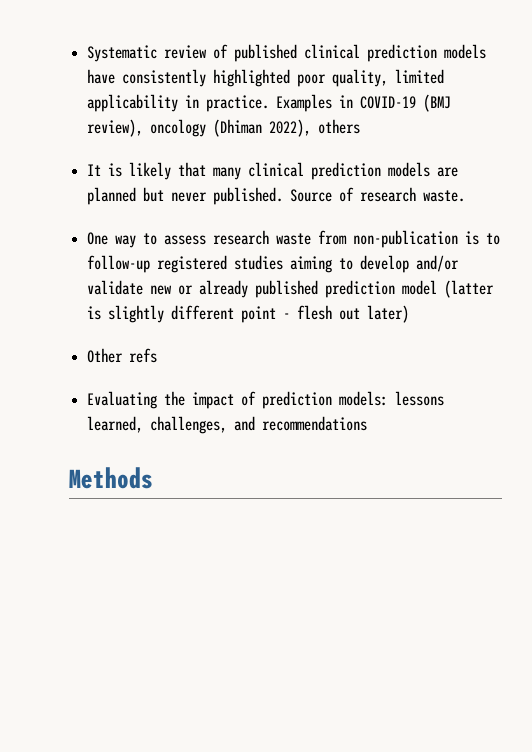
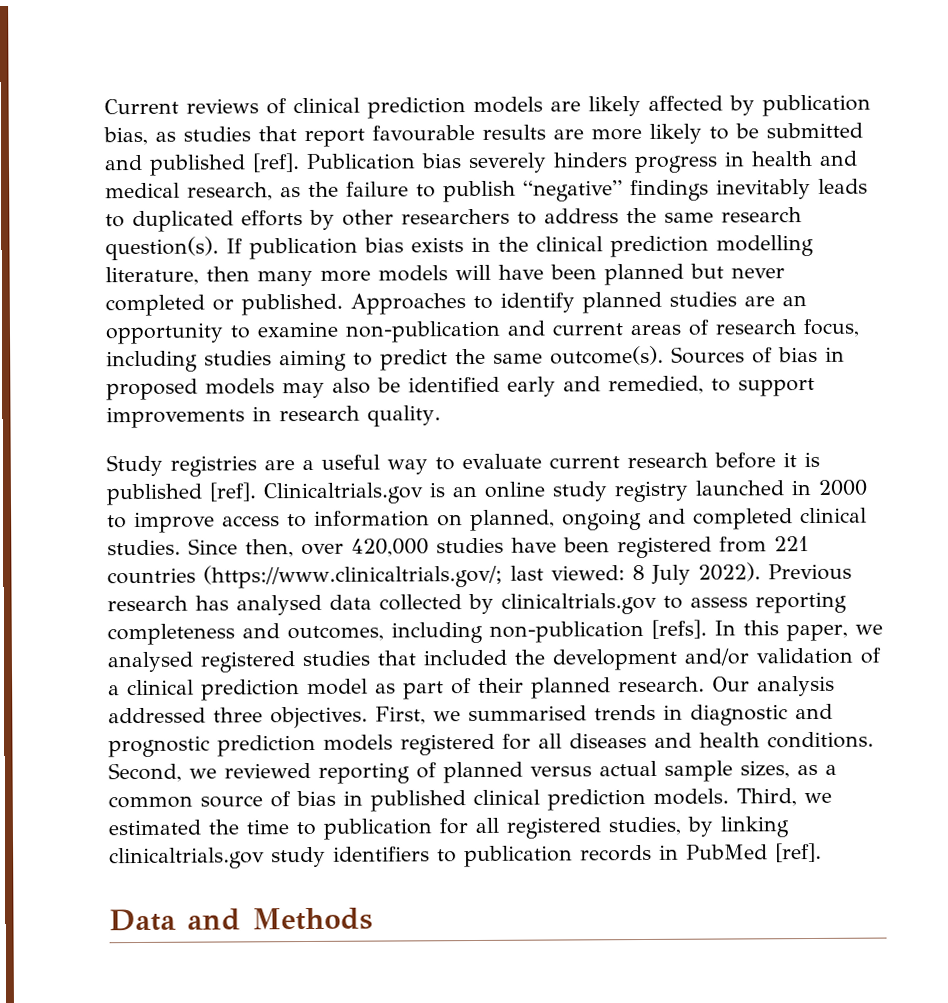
- Systematic review of published clinical prediction models have consistently highlighted poor quality, limited applicability in practice. Examples in COVID-19 (BMJ review), oncology (Dhiman 2022), others
- It is likely that many clinical prediction models are planned but never published. Source of research waste.
- One way to assess research waste from non-publication is to follow-up registered studies aiming to develop and/or validate new or already published prediction model (latter is slightly different point - flesh out later)
- Other refs
- Evaluating the impact of prediction models: lessons learned, challenges, and recommendations
- Methods
+ Current reviews of clinical prediction models are likely affected by publication bias, as studies that report favourable results are more likely to be submitted and published [ref]. Publication bias severely hinders progress in health and medical research, as the failure to publish “negative” findings inevitably leads to duplicated efforts by other researchers to address the same research question(s). If publication bias exists in the clinical prediction modelling literature, then many more models will have been planned but never completed or published. Approaches to identify planned studies are an opportunity to examine non-publication and current areas of research focus, including studies aiming to predict the same outcome(s). Sources of bias in proposed models may also be identified early and remedied, to support improvements in research quality.
+ Study registries are a useful way to evaluate current research before it is published [ref]. Clinicaltrials.gov is an online study registry launched in 2000 to improve access to information on planned, ongoing and completed clinical studies. Since then, over 420,000 studies have been registered from 221 countries (https://www.clinicaltrials.gov/; last viewed: 8 July 2022). Previous research has analysed data collected by clinicaltrials.gov to assess reporting completeness and outcomes, including non-publication [refs]. In this paper, we analysed registered studies that included the development and/or validation of a clinical prediction model as part of their planned research. Our analysis addressed three objectives. First, we summarised trends in diagnostic and prognostic prediction models registered for all diseases and health conditions. Second, we reviewed reporting of planned versus actual sample sizes, as a common source of bias in published clinical prediction models. Third, we estimated the time to publication for all registered studies, by linking clinicaltrials.gov study identifiers to publication records in PubMed [ref].
+ Data and Methods

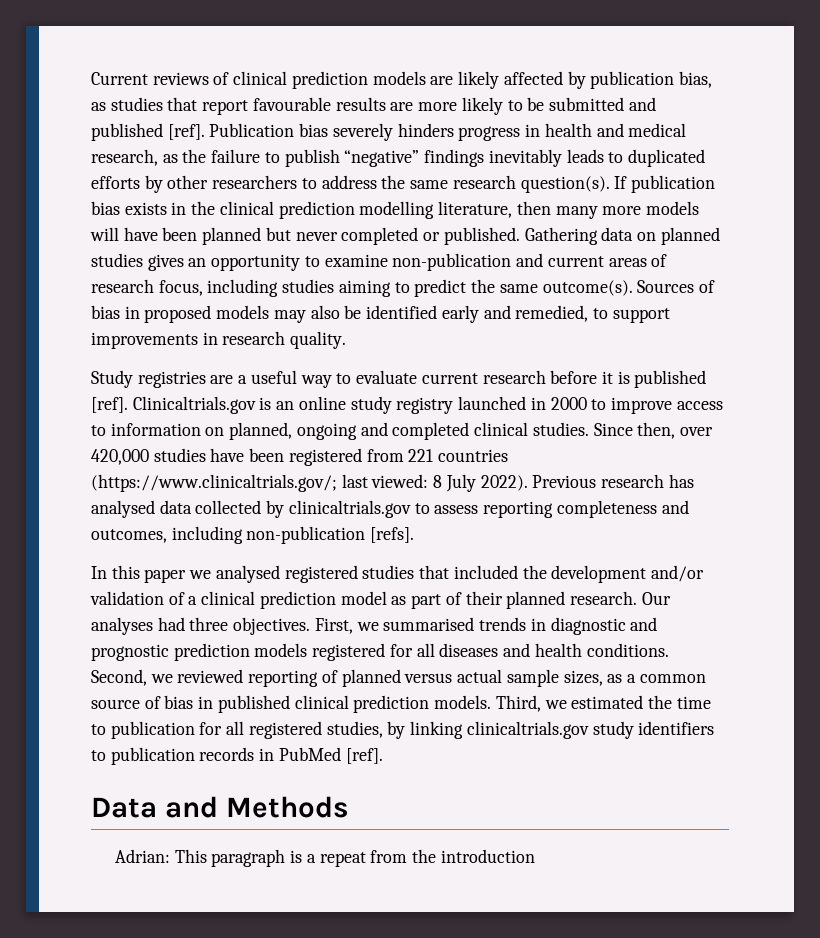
- Approaches to identify planned studies are an opportunity to examine non-publication and current areas of research focus, including studies aiming to predict the same outcome(s).
+ Gathering data on planned studies gives an opportunity to examine non-publication and current areas of research focus, including studies aiming to predict the same outcome(s).
- Previous research has analysed data collected by clinicaltrials.gov to assess reporting completeness and outcomes, including non-publication [refs]. In this paper, we analysed registered studies that included the development and/or validation of a clinical prediction model as part of their planned research.
+ Previous research has analysed data collected by clinicaltrials.gov to assess reporting completeness and outcomes, including non-publication [refs].
+ In this paper we analysed registered studies that included the development and/or validation of a clinical prediction model as part of their planned research.
- Our analysis addressed three objectives.
+ Our analyses had three objectives.
+ Adrian: This paragraph is a repeat from the introduction

